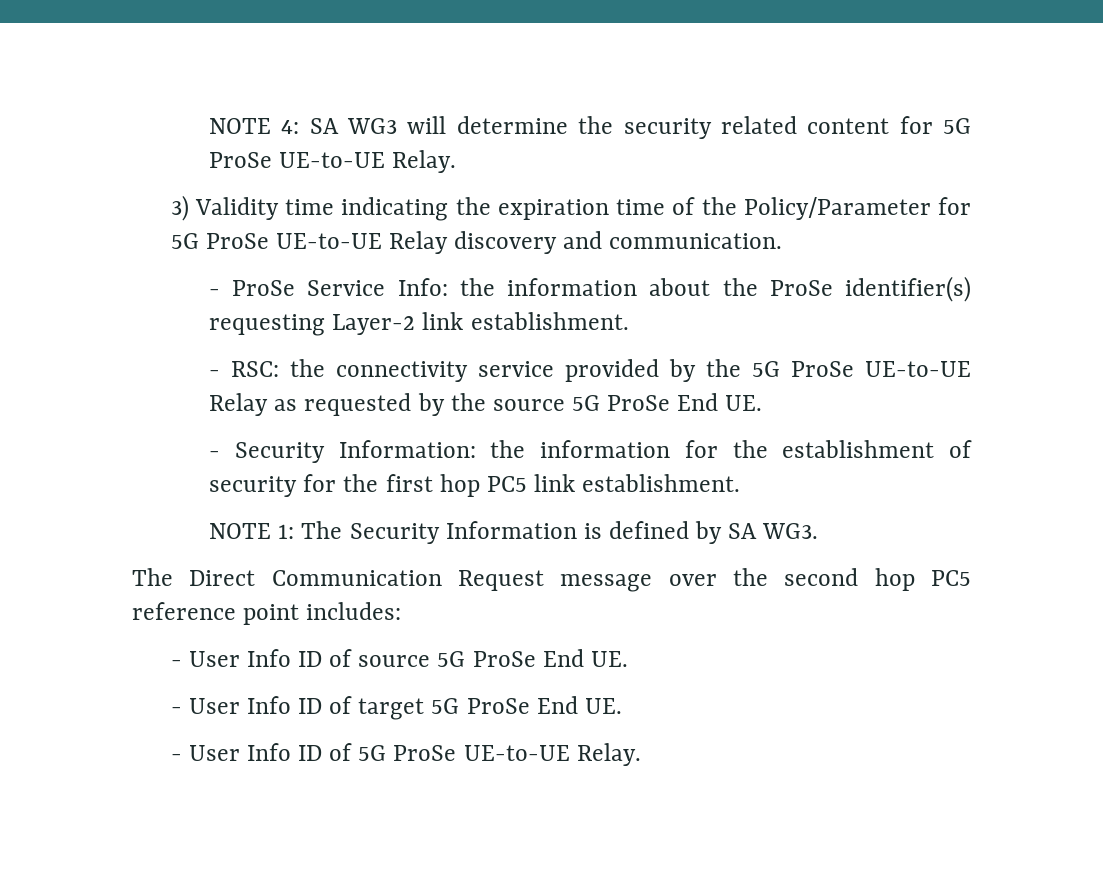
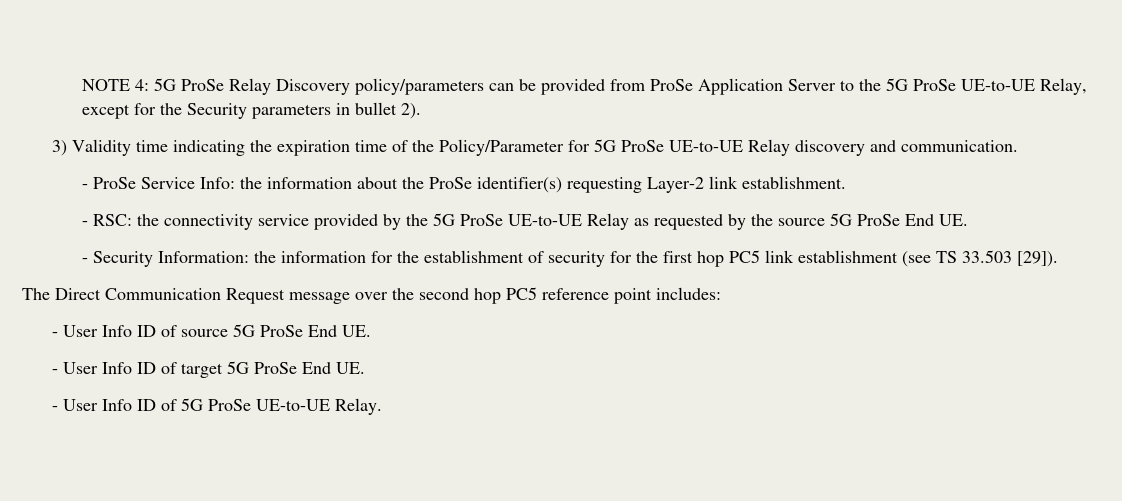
- NOTE 4: SA WG3 will determine the security related content for 5G ProSe UE-to-UE Relay.
+ NOTE 4: 5G ProSe Relay Discovery policy/parameters can be provided from ProSe Application Server to the 5G ProSe UE-to-UE Relay, except for the Security parameters in bullet 2).
- - Security Information: the information for the establishment of security for the first hop PC5 link establishment.
- NOTE 1: The Security Information is defined by SA WG3.
+ - Security Information: the information for the establishment of security for the first hop PC5 link establishment (see TS 33.503 [29]).

